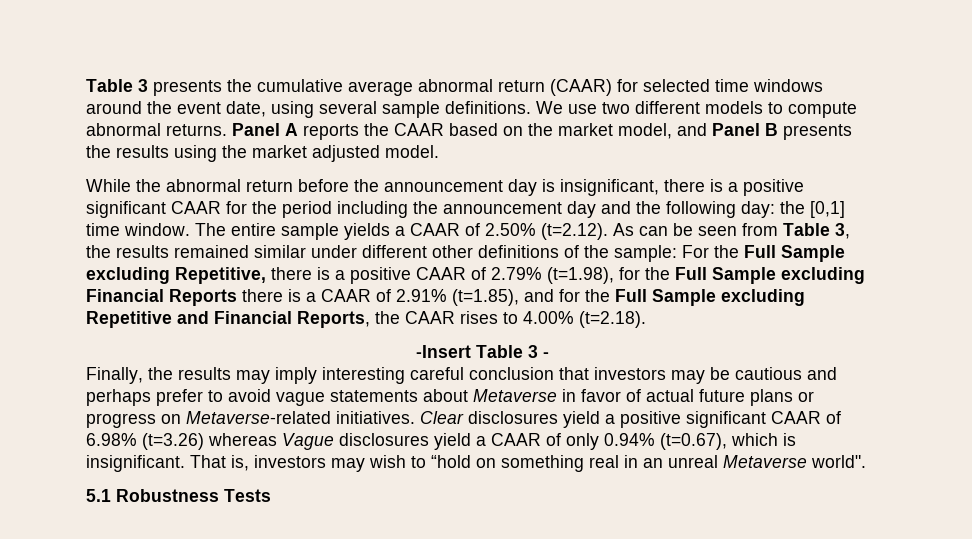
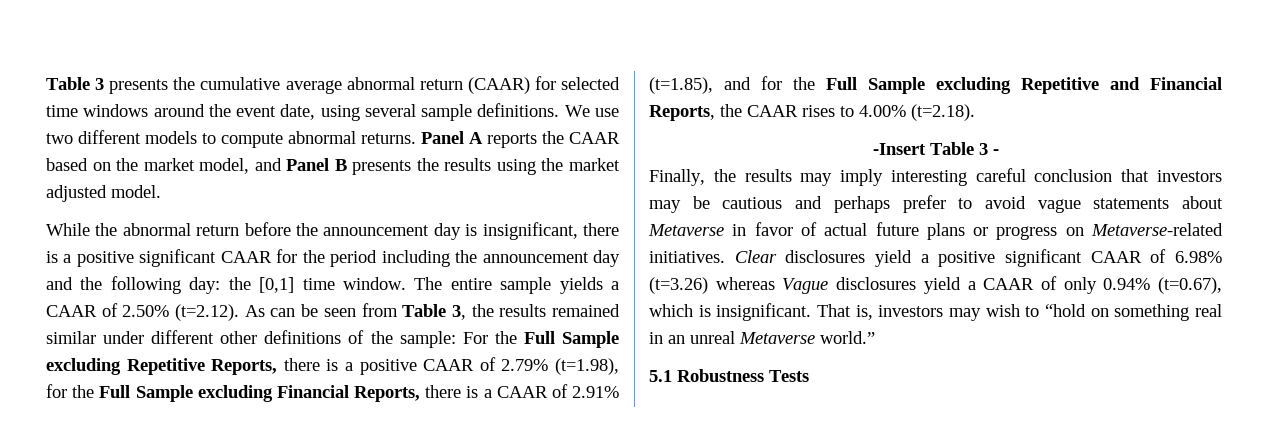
- For the Full Sample excluding Repetitive, there is a positive CAAR of 2.79% (t=1.98), for the Full Sample excluding Financial Reports there is a CAAR of 2.91% (t=1.85), and for the Full Sample excluding Repetitive and Financial Reports, the CAAR rises to 4.00% (t=2.18).
+ For the Full Sample excluding Repetitive Reports, there is a positive CAAR of 2.79% (t=1.98), for the Full Sample excluding Financial Reports, there is a CAAR of 2.91% (t=1.85), and for the Full Sample excluding Repetitive and Financial Reports, the CAAR rises to 4.00% (t=2.18).
- That is, investors may wish to “hold on something real in an unreal Metaverse world".
+ That is, investors may wish to “hold on something real in an unreal Metaverse world.”

